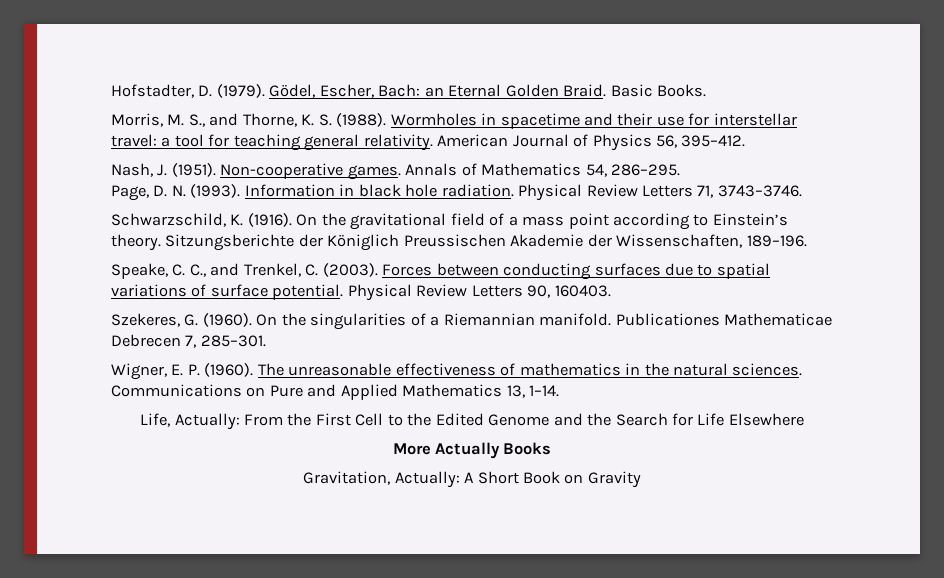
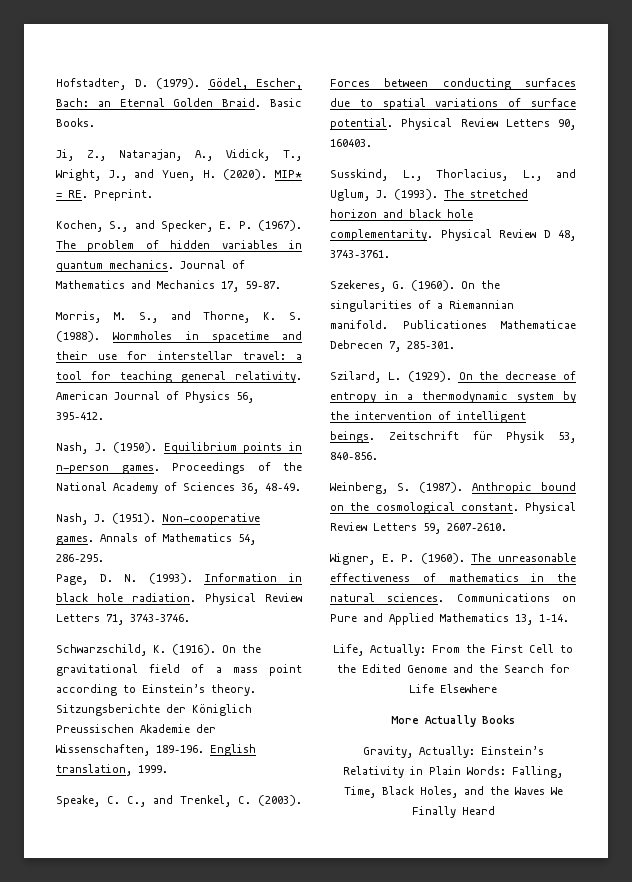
+ Ji, Z., Natarajan, A., Vidick, T., Wright, J., and Yuen, H. (2020). MIP* = RE. Preprint.
+ Kochen, S., and Specker, E. P. (1967). The problem of hidden variables in quantum mechanics. Journal of Mathematics and Mechanics 17, 59–87.
+ Nash, J. (1950). Equilibrium points in n-person games. Proceedings of the National Academy of Sciences 36, 48–49.
+ English translation, 1999.
+ Susskind, L., Thorlacius, L., and Uglum, J. (1993). The stretched horizon and black hole complementarity. Physical Review D 48, 3743–3761.
+ Szilard, L. (1929). On the decrease of entropy in a thermodynamic system by the intervention of intelligent beings. Zeitschrift für Physik 53, 840–856.
+ Weinberg, S. (1987). Anthropic bound on the cosmological constant. Physical Review Letters 59, 2607–2610.
- Gravitation, Actually: A Short Book on Gravity
+ Gravity, Actually: Einstein’s Relativity in Plain Words: Falling, Time, Black Holes, and the Waves We Finally Heard

